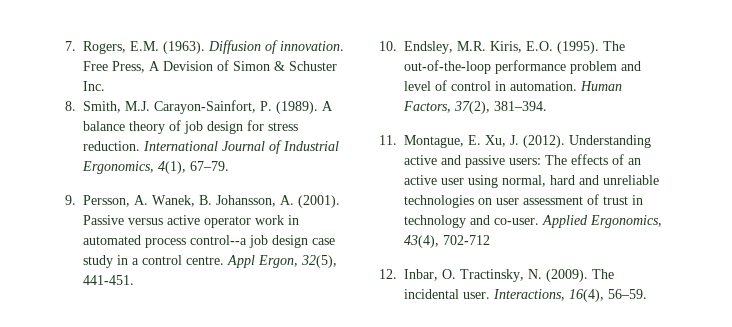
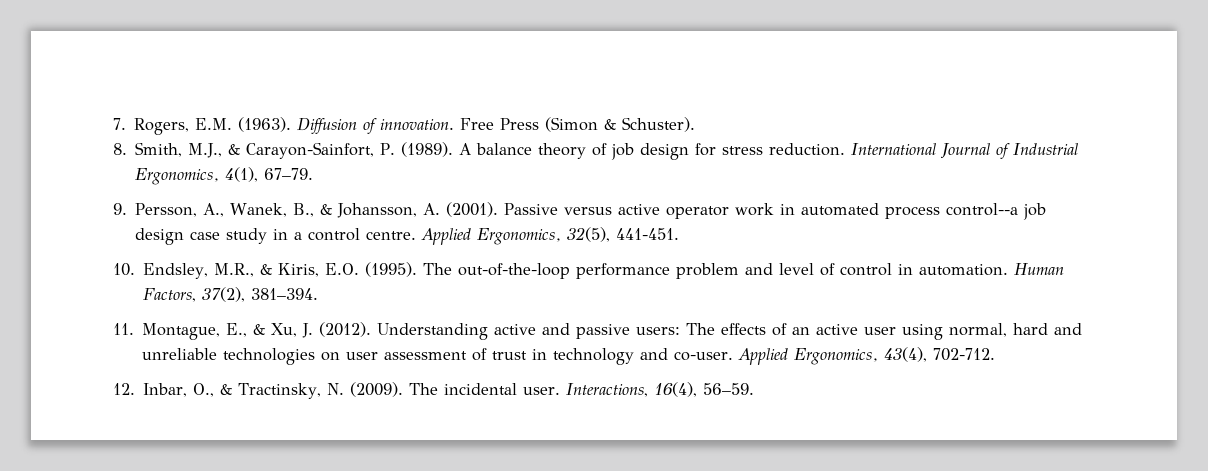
- Free Press, A Devision of Simon & Schuster Inc.
+ Free Press (Simon & Schuster).
- 8. Smith, M.J. Carayon-Sainfort, P. (1989).
+ 8. Smith, M.J., & Carayon-Sainfort, P. (1989).
- 9. Persson, A. Wanek, B. Johansson, A. (2001).
+ 9. Persson, A., Wanek, B., & Johansson, A. (2001).
- Appl Ergon, 32(5), 441-451.
+ Applied Ergonomics, 32(5), 441-451.
- 10. Endsley, M.R. Kiris, E.O. (1995).
+ 10. Endsley, M.R., & Kiris, E.O. (1995).
- 11. Montague, E. Xu, J. (2012).
+ 11. Montague, E., & Xu, J. (2012).
- Applied Ergonomics, 43(4), 702-712
+ Applied Ergonomics, 43(4), 702-712.
- 12. Inbar, O. Tractinsky, N. (2009).
+ 12. Inbar, O., & Tractinsky, N. (2009).

